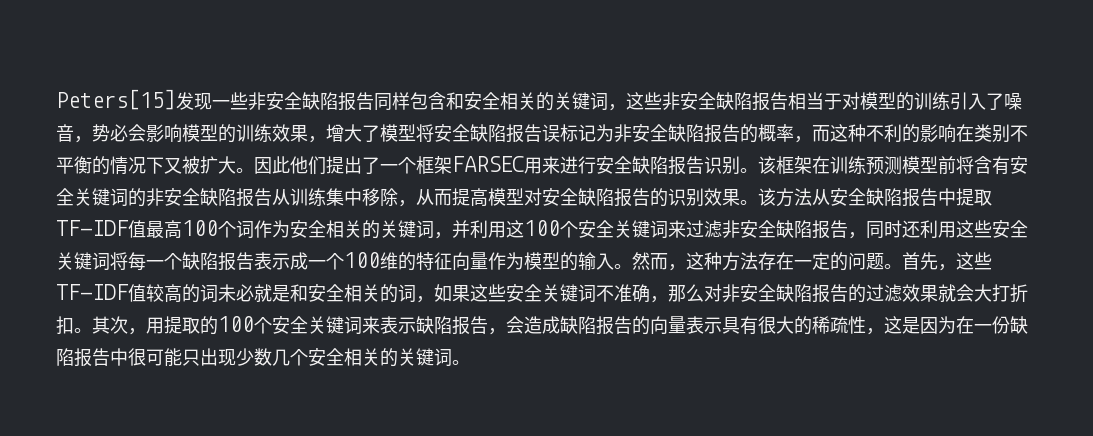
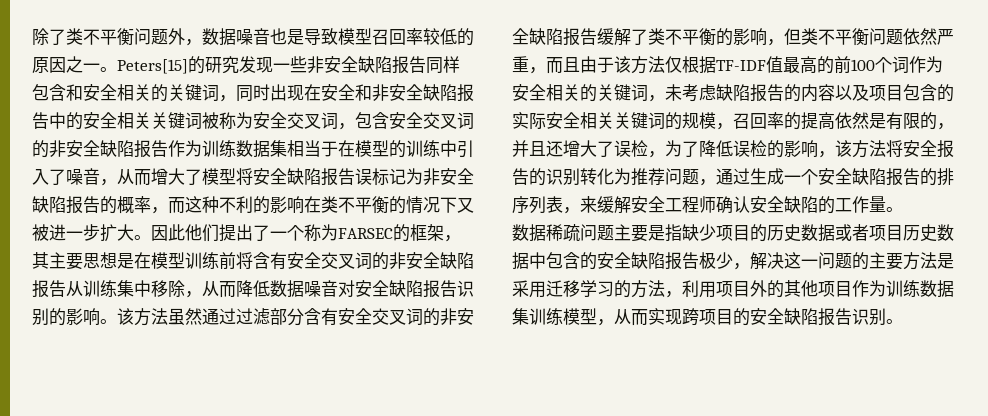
- Peters[15]发现一些非安全缺陷报告同样包含和安全相关的关键词，这些非安全缺陷报告相当于对模型的训练引入了噪音，势必会影响模型的训练效果，增大了模型将安全缺陷报告误标记为非安全缺陷报告的概率，而这种不利的影响在类别不平衡的情况下又被扩大。
+ 除了类不平衡问题外，数据噪音也是导致模型召回率较低的原因之一。Peters[15]的研究发现一些非安全缺陷报告同样包含和安全相关的关键词，同时出现在安全和非安全缺陷报告中的安全相关关键词被称为安全交叉词，包含安全交叉词的非安全缺陷报告作为训练数据集相当于在模型的训练中引入了噪音，从而增大了模型将安全缺陷报告误标记为非安全缺陷报告的概率，而这种不利的影响在类不平衡的情况下又被进一步扩大。
- 因此他们提出了一个框架FARSEC用来进行安全缺陷报告识别。该框架在训练预测模型前将含有安全关键词的非安全缺陷报告从训练集中移除，从而提高模型对安全缺陷报告的识别效果。该方法从安全缺陷报告中提取TF-IDF值最高100个词作为安全相关的关键词，并利用这100个安全关键词来过滤非安全缺陷报告，同时还利用这些安全关键词将每一个缺陷报告表示成一个100维的特征向量作为模型的输入。然而，这种方法存在一定的问题。首先，这些TF-IDF值较高的词未必就是和安全相关的词，如果这些安全关键词不准确，那么对非安全缺陷报告的过滤效果就会大打折扣。其次，用提取的100个安全关键词来表示缺陷报告，会造成缺陷报告的向量表示具有很大的稀疏性，这是因为在一份缺陷报告中很可能只出现少数几个安全相关的关键词。
+ 因此他们提出了一个称为FARSEC的框架，其主要思想是在模型训练前将含有安全交叉词的非安全缺陷报告从训练集中移除，从而降低数据噪音对安全缺陷报告识别的影响。该方法虽然通过过滤部分含有安全交叉词的非安全缺陷报告缓解了类不平衡的影响，但类不平衡问题依然严重，而且由于该方法仅根据TF-IDF值最高的前100个词作为安全相关的关键词，未考虑缺陷报告的内容以及项目包含的实际安全相关关键词的规模，召回率的提高依然是有限的，并且还增大了误检，为了降低误检的影响，该方法将安全报告的识别转化为推荐问题，通过生成一个安全缺陷报告的排序列表，来缓解安全工程师确认安全缺陷的工作量。
+ 数据稀疏问题主要是指缺少项目的历史数据或者项目历史数据中包含的安全缺陷报告极少，解决这一问题的主要方法是采用迁移学习的方法，利用项目外的其他项目作为训练数据集训练模型，从而实现跨项目的安全缺陷报告识别。

